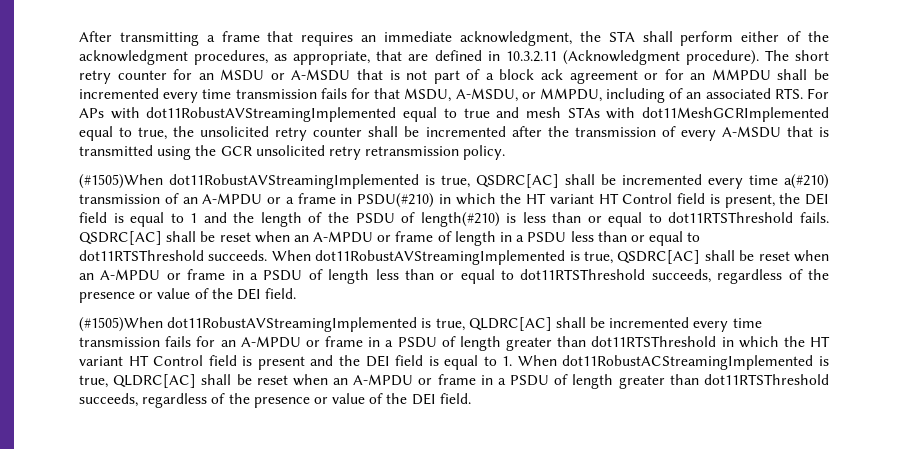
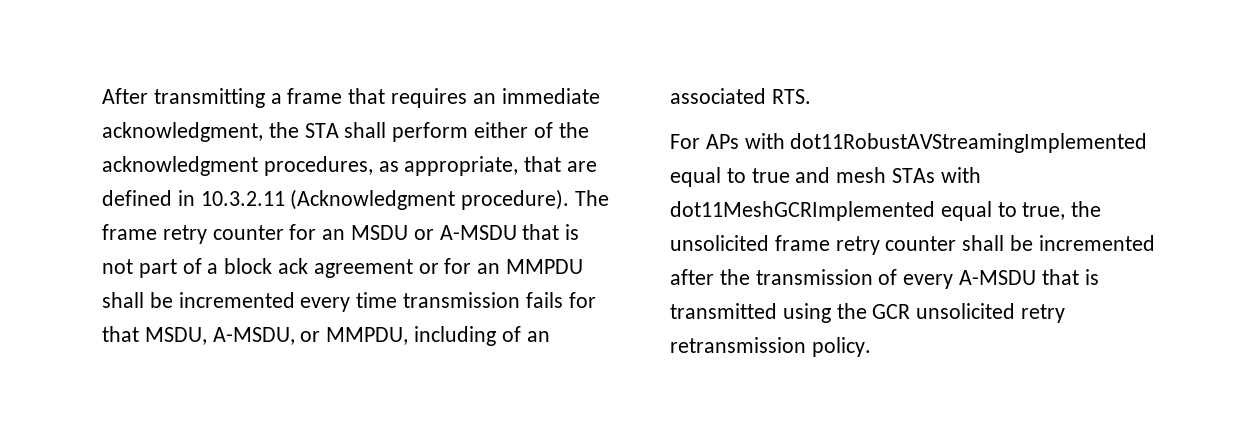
- The short retry counter for an MSDU or A-MSDU that is not part of a block ack agreement or for an MMPDU shall be incremented every time transmission fails for that MSDU, A-MSDU, or MMPDU, including of an associated RTS. For APs with dot11RobustAVStreamingImplemented equal to true and mesh STAs with dot11MeshGCRImplemented equal to true, the unsolicited retry counter shall be incremented after the transmission of every A-MSDU that is transmitted using the GCR unsolicited retry retransmission policy.
+ The frame retry counter for an MSDU or A-MSDU that is not part of a block ack agreement or for an MMPDU shall be incremented every time transmission fails for that MSDU, A-MSDU, or MMPDU, including of an associated RTS.
+ For APs with dot11RobustAVStreamingImplemented equal to true and mesh STAs with dot11MeshGCRImplemented equal to true, the unsolicited frame retry counter shall be incremented after the transmission of every A-MSDU that is transmitted using the GCR unsolicited retry retransmission policy.
- (#1505)When dot11RobustAVStreamingImplemented is true, QSDRC[AC] shall be incremented every time a(#210) transmission of an A-MPDU or a frame in PSDU(#210) in which the HT variant HT Control field is present, the DEI field is equal to 1 and the length of the PSDU of length(#210) is less than or equal to dot11RTSThreshold fails. QSDRC[AC] shall be reset when an A-MPDU or frame of length in a PSDU less than or equal to dot11RTSThreshold succeeds. When dot11RobustAVStreamingImplemented is true, QSDRC[AC] shall be reset when an A-MPDU or frame in a PSDU of length less than or equal to dot11RTSThreshold succeeds, regardless of the presence or value of the DEI field.
- (#1505)When dot11RobustAVStreamingImplemented is true, QLDRC[AC] shall be incremented every time transmission fails for an A-MPDU or frame in a PSDU of length greater than dot11RTSThreshold in which the HT variant HT Control field is present and the DEI field is equal to 1. When dot11RobustACStreamingImplemented is true, QLDRC[AC] shall be reset when an A-MPDU or frame in a PSDU of length greater than dot11RTSThreshold succeeds, regardless of the presence or value of the DEI field.

